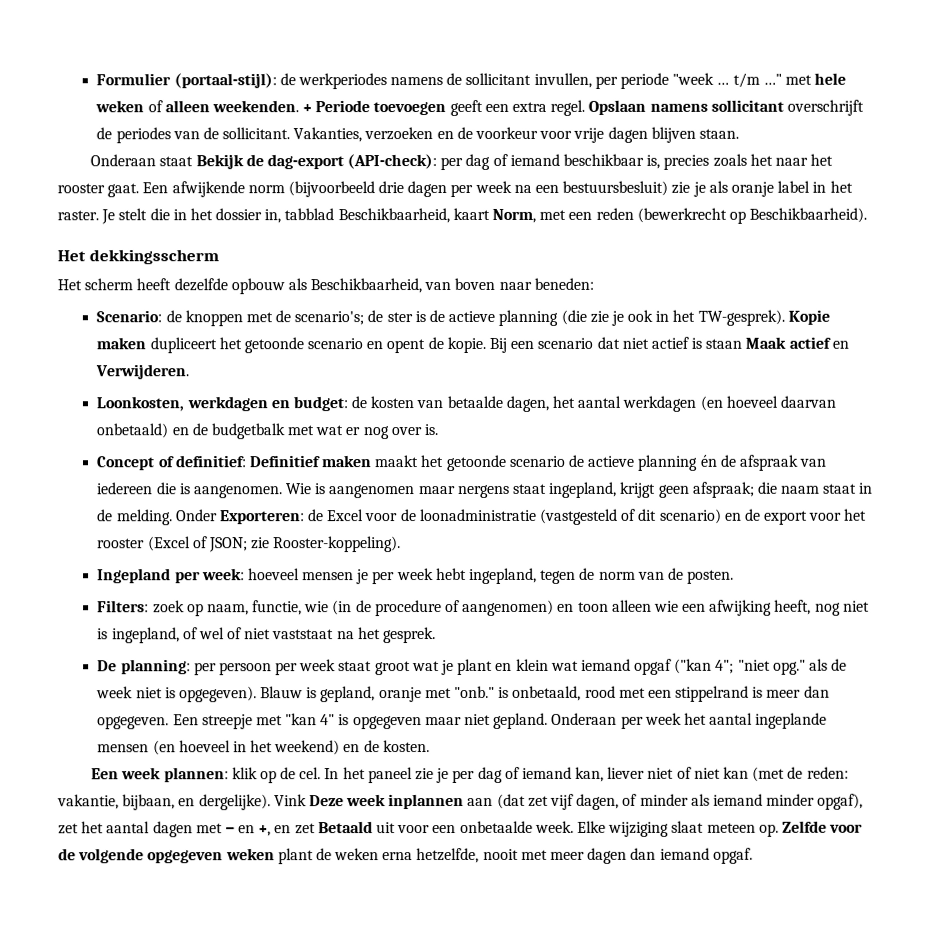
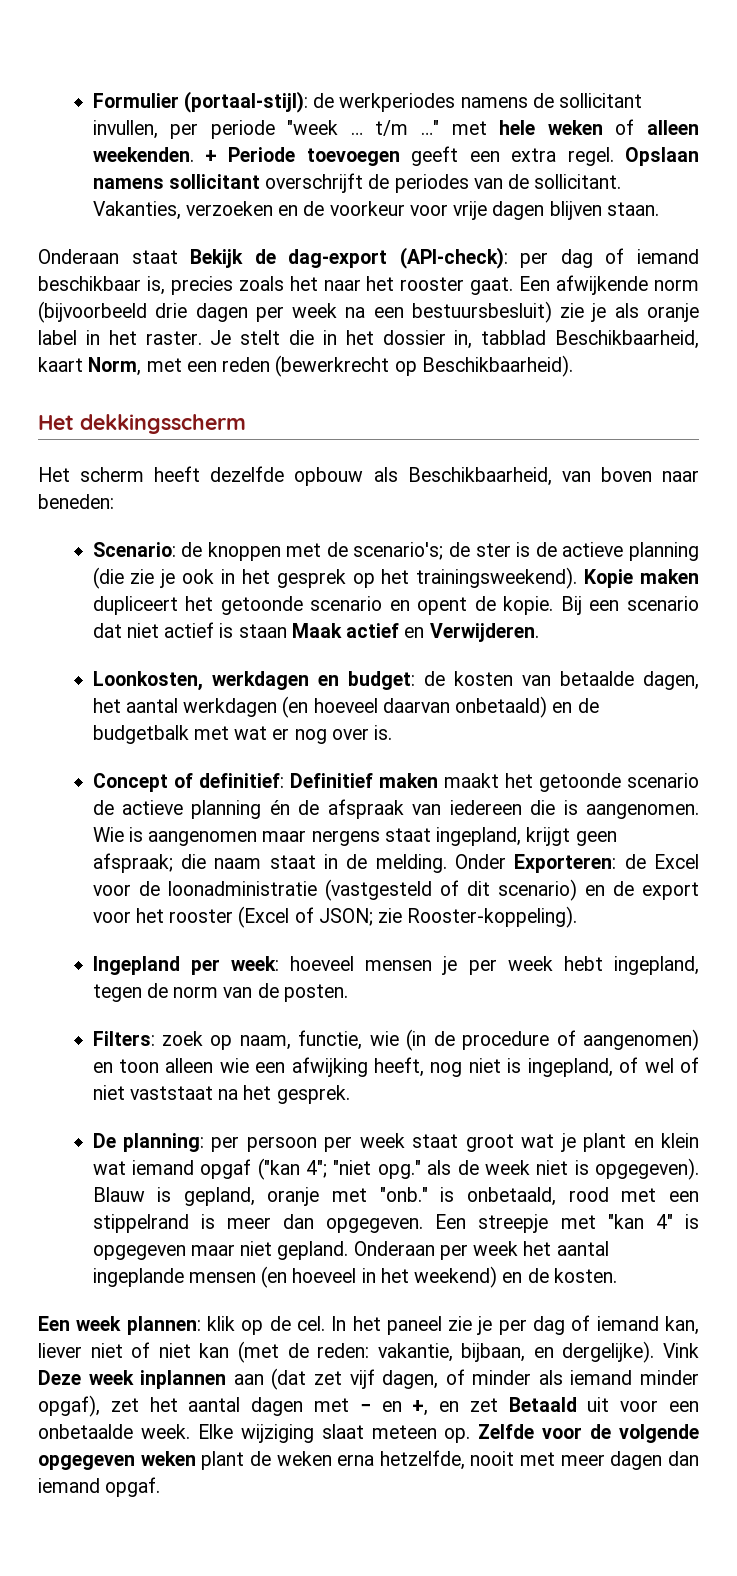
- Scenario: de knoppen met de scenario's; de ster is de actieve planning (die zie je ook in het TW-gesprek).
+ Scenario: de knoppen met de scenario's; de ster is de actieve planning (die zie je ook in het gesprek op het trainingsweekend).

